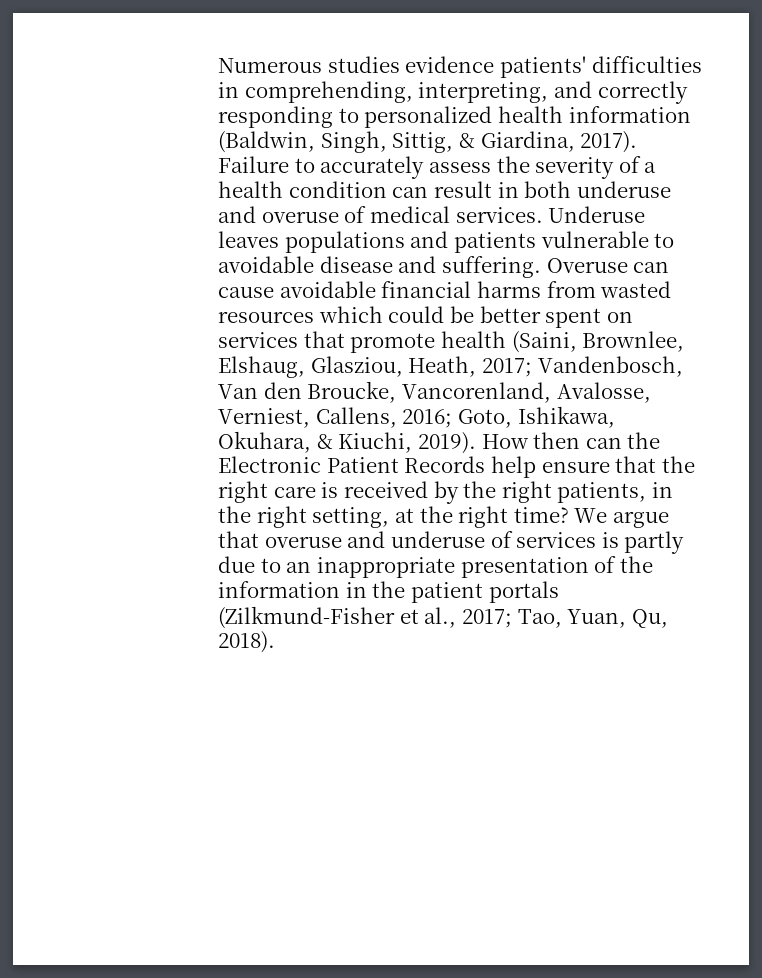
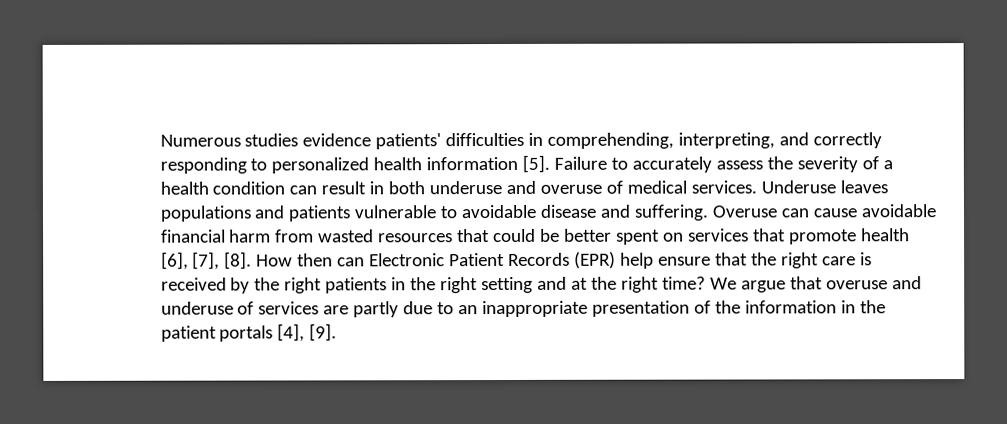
- Numerous studies evidence patients' difficulties in comprehending, interpreting, and correctly responding to personalized health information (Baldwin, Singh, Sittig, & Giardina, 2017).
+ Numerous studies evidence patients' difficulties in comprehending, interpreting, and correctly responding to personalized health information [5].
- Overuse can cause avoidable financial harms from wasted resources which could be better spent on services that promote health (Saini, Brownlee, Elshaug, Glasziou, Heath, 2017; Vandenbosch, Van den Broucke, Vancorenland, Avalosse, Verniest, Callens, 2016; Goto, Ishikawa, Okuhara, & Kiuchi, 2019).
+ Overuse can cause avoidable financial harm from wasted resources that could be better spent on services that promote health [6], [7], [8].
- How then can the Electronic Patient Records help ensure that the right care is received by the right patients, in the right setting, at the right time?
+ How then can Electronic Patient Records (EPR) help ensure that the right care is received by the right patients in the right setting and at the right time?
- We argue that overuse and underuse of services is partly due to an inappropriate presentation of the information in the patient portals (Zilkmund-Fisher et al., 2017; Tao, Yuan, Qu, 2018).
+ We argue that overuse and underuse of services are partly due to an inappropriate presentation of the information in the patient portals [4], [9].

